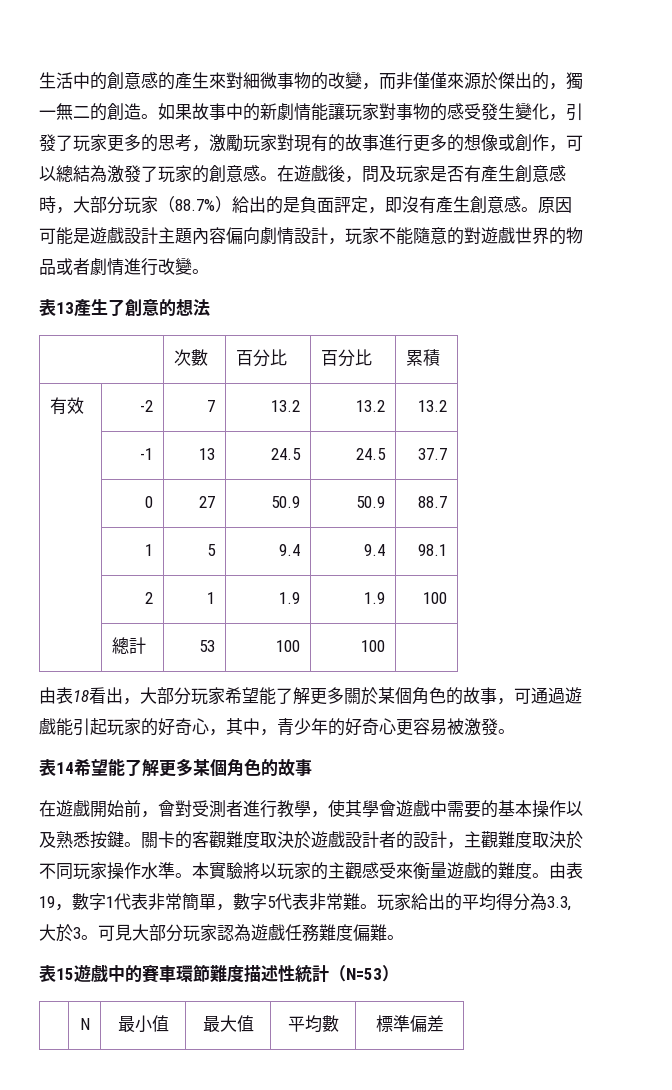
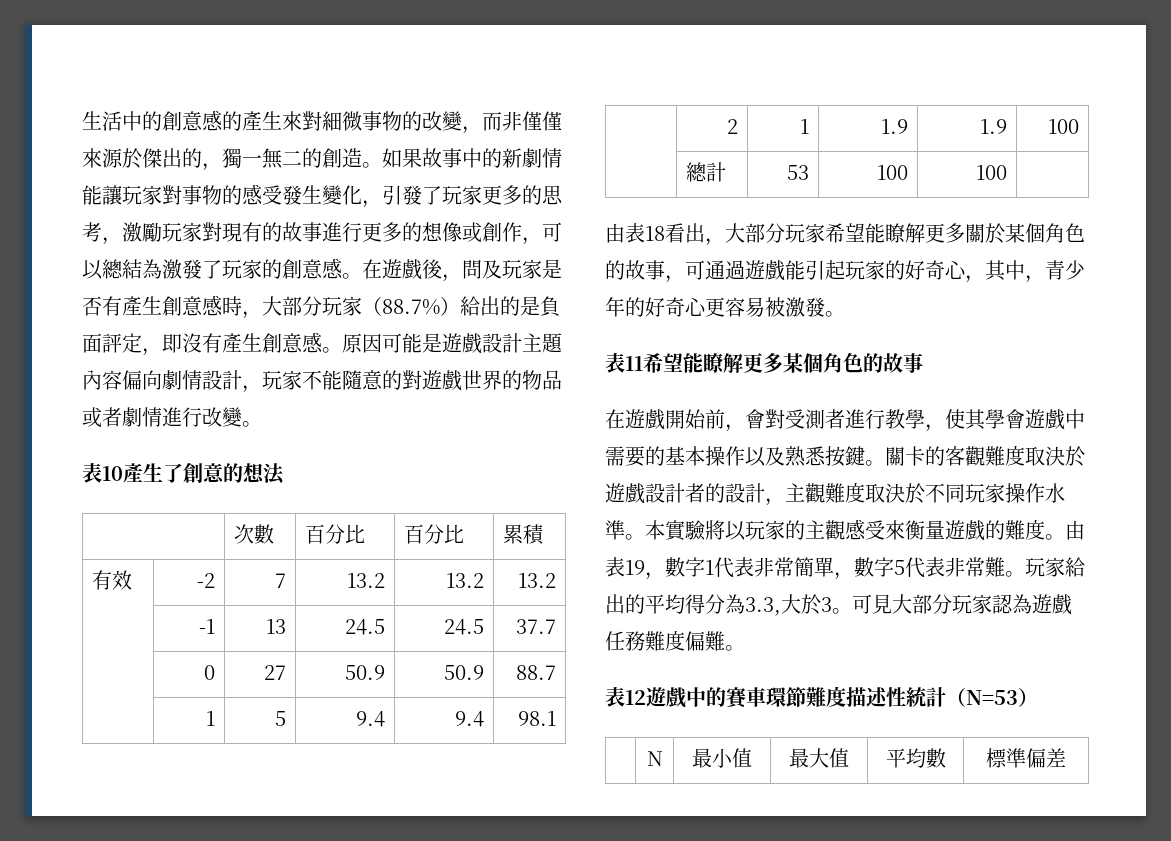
- 表13產生了創意的想法
+ 表10產生了創意的想法
- 由表18看出，大部分玩家希望能了解更多關於某個角色的故事，可通過遊戲能引起玩家的好奇心，其中，青少年的好奇心更容易被激發。
+ 由表18看出，大部分玩家希望能瞭解更多關於某個角色的故事，可通過遊戲能引起玩家的好奇心，其中，青少年的好奇心更容易被激發。
- 表14希望能了解更多某個角色的故事
+ 表11希望能瞭解更多某個角色的故事
- 表15遊戲中的賽車環節難度描述性統計（N=53）
+ 表12遊戲中的賽車環節難度描述性統計（N=53）

